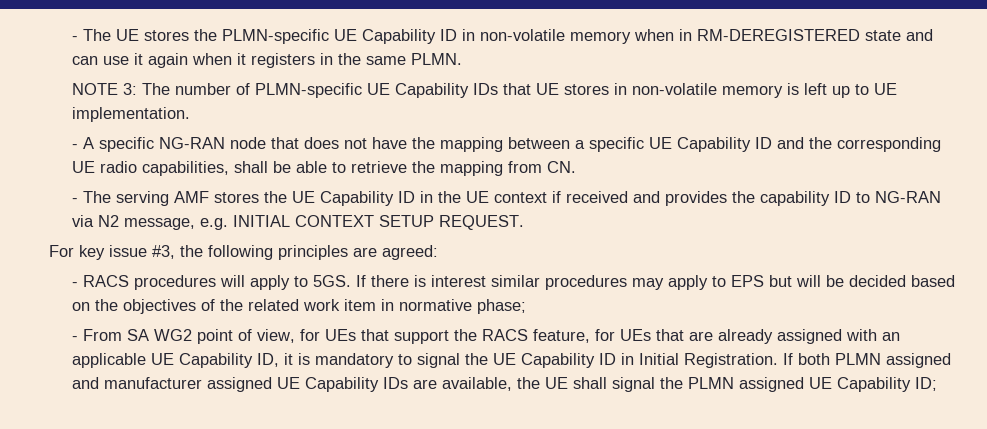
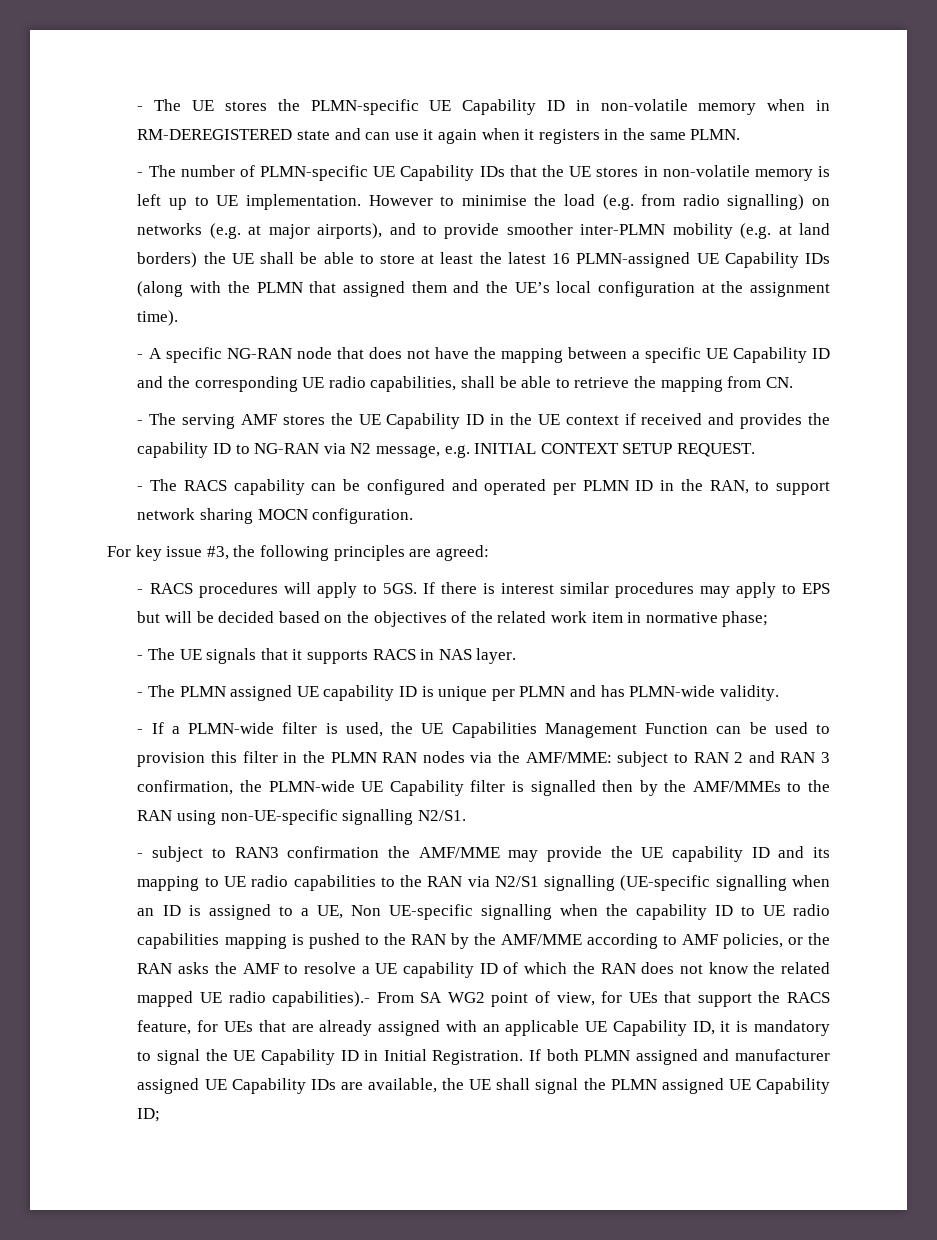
- NOTE 3: The number of PLMN-specific UE Capability IDs that UE stores in non-volatile memory is left up to UE implementation.
+ - The number of PLMN-specific UE Capability IDs that the UE stores in non-volatile memory is left up to UE implementation. However to minimise the load (e.g. from radio signalling) on networks (e.g. at major airports), and to provide smoother inter-PLMN mobility (e.g. at land borders) the UE shall be able to store at least the latest 16 PLMN-assigned UE Capability IDs (along with the PLMN that assigned them and the UE’s local configuration at the assignment time).
+ - The RACS capability can be configured and operated per PLMN ID in the RAN, to support network sharing MOCN configuration.
- - From SA WG2 point of view, for UEs that support the RACS feature, for UEs that are already assigned with an applicable UE Capability ID, it is mandatory to signal the UE Capability ID in Initial Registration.
+ - The UE signals that it supports RACS in NAS layer.
+ - The PLMN assigned UE capability ID is unique per PLMN and has PLMN-wide validity.
+ - If a PLMN-wide filter is used, the UE Capabilities Management Function can be used to provision this filter in the PLMN RAN nodes via the AMF/MME: subject to RAN 2 and RAN 3 confirmation, the PLMN-wide UE Capability filter is signalled then by the AMF/MMEs to the RAN using non-UE-specific signalling N2/S1.
+ - subject to RAN3 confirmation the AMF/MME may provide the UE capability ID and its mapping to UE radio capabilities to the RAN via N2/S1 signalling (UE-specific signalling when an ID is assigned to a UE, Non UE-specific signalling when the capability ID to UE radio capabilities mapping is pushed to the RAN by the AMF/MME according to AMF policies, or the RAN asks the AMF to resolve a UE capability ID of which the RAN does not know the related mapped UE radio capabilities).- From SA WG2 point of view, for UEs that support the RACS feature, for UEs that are already assigned with an applicable UE Capability ID, it is mandatory to signal the UE Capability ID in Initial Registration.

